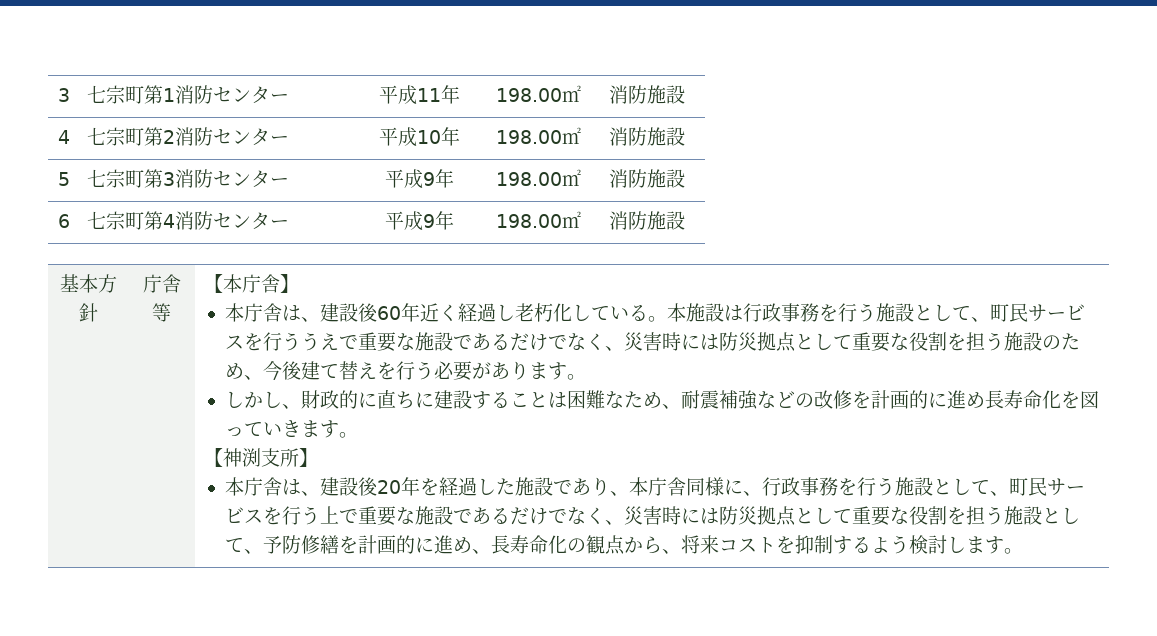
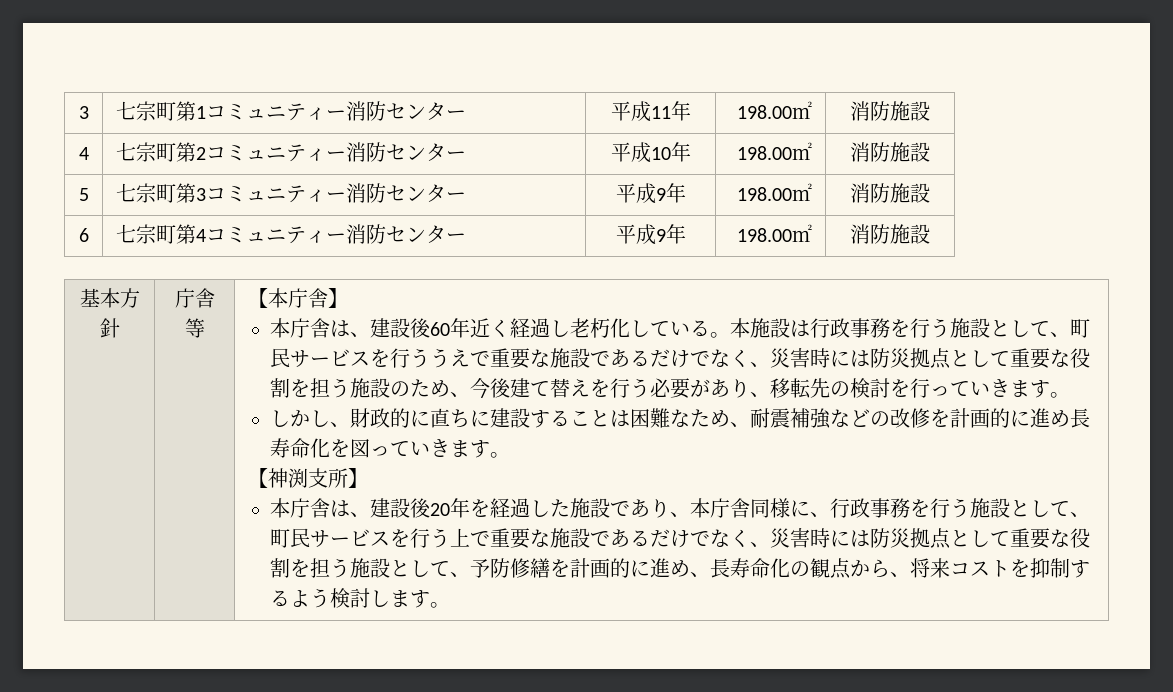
- 3 | 七宗町第1消防センター | 平成11年 | 198.00㎡ | 消防施設
+ 3 | 七宗町第1コミュニティー消防センター | 平成11年 | 198.00㎡ | 消防施設
- 4 | 七宗町第2消防センター | 平成10年 | 198.00㎡ | 消防施設
+ 4 | 七宗町第2コミュニティー消防センター | 平成10年 | 198.00㎡ | 消防施設
- 5 | 七宗町第3消防センター | 平成9年 | 198.00㎡ | 消防施設
+ 5 | 七宗町第3コミュニティー消防センター | 平成9年 | 198.00㎡ | 消防施設
- 6 | 七宗町第4消防センター | 平成9年 | 198.00㎡ | 消防施設
+ 6 | 七宗町第4コミュニティー消防センター | 平成9年 | 198.00㎡ | 消防施設
- 本施設は行政事務を行う施設として、町民サービスを行ううえで重要な施設であるだけでなく、災害時には防災拠点として重要な役割を担う施設のため、今後建て替えを行う必要があります。
+ 本施設は行政事務を行う施設として、町民サービスを行ううえで重要な施設であるだけでなく、災害時には防災拠点として重要な役割を担う施設のため、今後建て替えを行う必要があり、移転先の検討を行っていきます。

